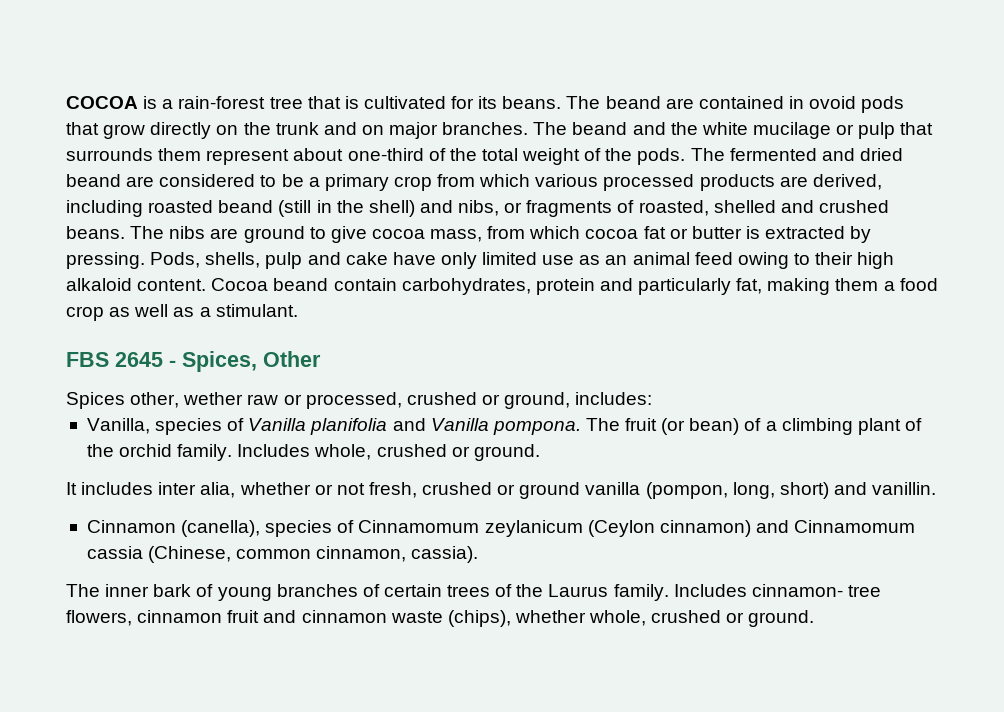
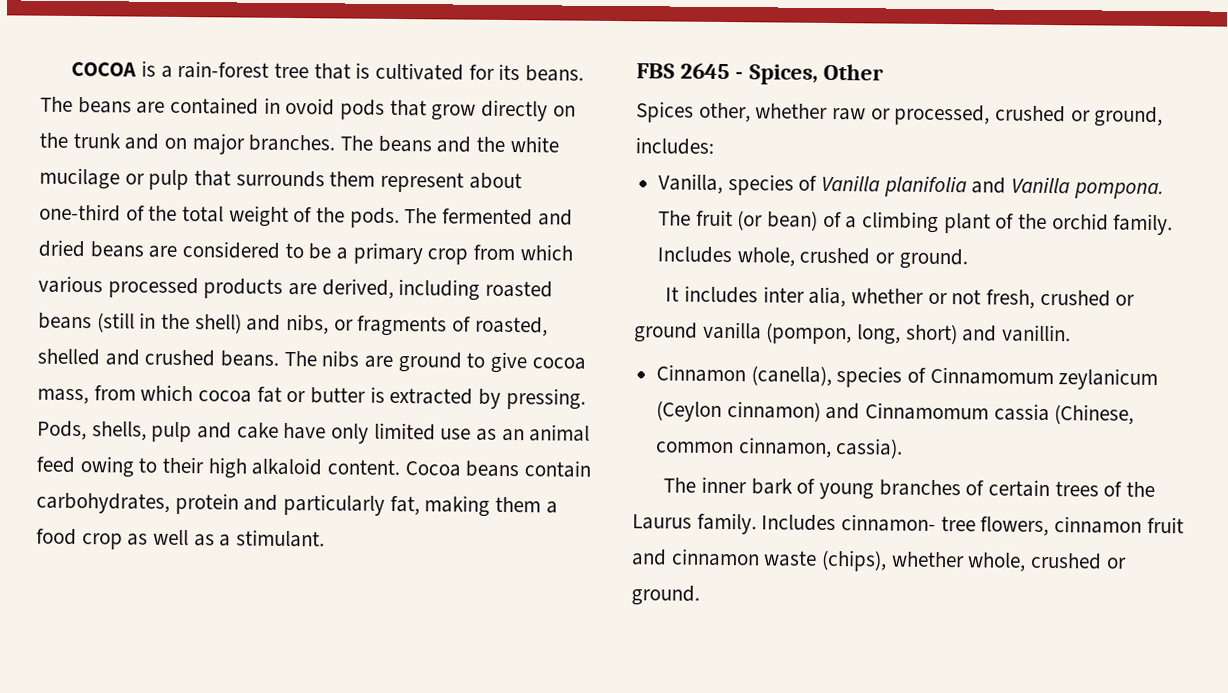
- The beand are contained in ovoid pods that grow directly on the trunk and on major branches.
+ The beans are contained in ovoid pods that grow directly on the trunk and on major branches.
- The beand and the white mucilage or pulp that surrounds them represent about one-third of the total weight of the pods.
+ The beans and the white mucilage or pulp that surrounds them represent about one-third of the total weight of the pods.
- The fermented and dried beand are considered to be a primary crop from which various processed products are derived, including roasted beand (still in the shell) and nibs, or fragments of roasted, shelled and crushed beans.
+ The fermented and dried beans are considered to be a primary crop from which various processed products are derived, including roasted beans (still in the shell) and nibs, or fragments of roasted, shelled and crushed beans.
- Cocoa beand contain carbohydrates, protein and particularly fat, making them a food crop as well as a stimulant.
+ Cocoa beans contain carbohydrates, protein and particularly fat, making them a food crop as well as a stimulant.
- Spices other, wether raw or processed, crushed or ground, includes:
+ Spices other, whether raw or processed, crushed or ground, includes:

